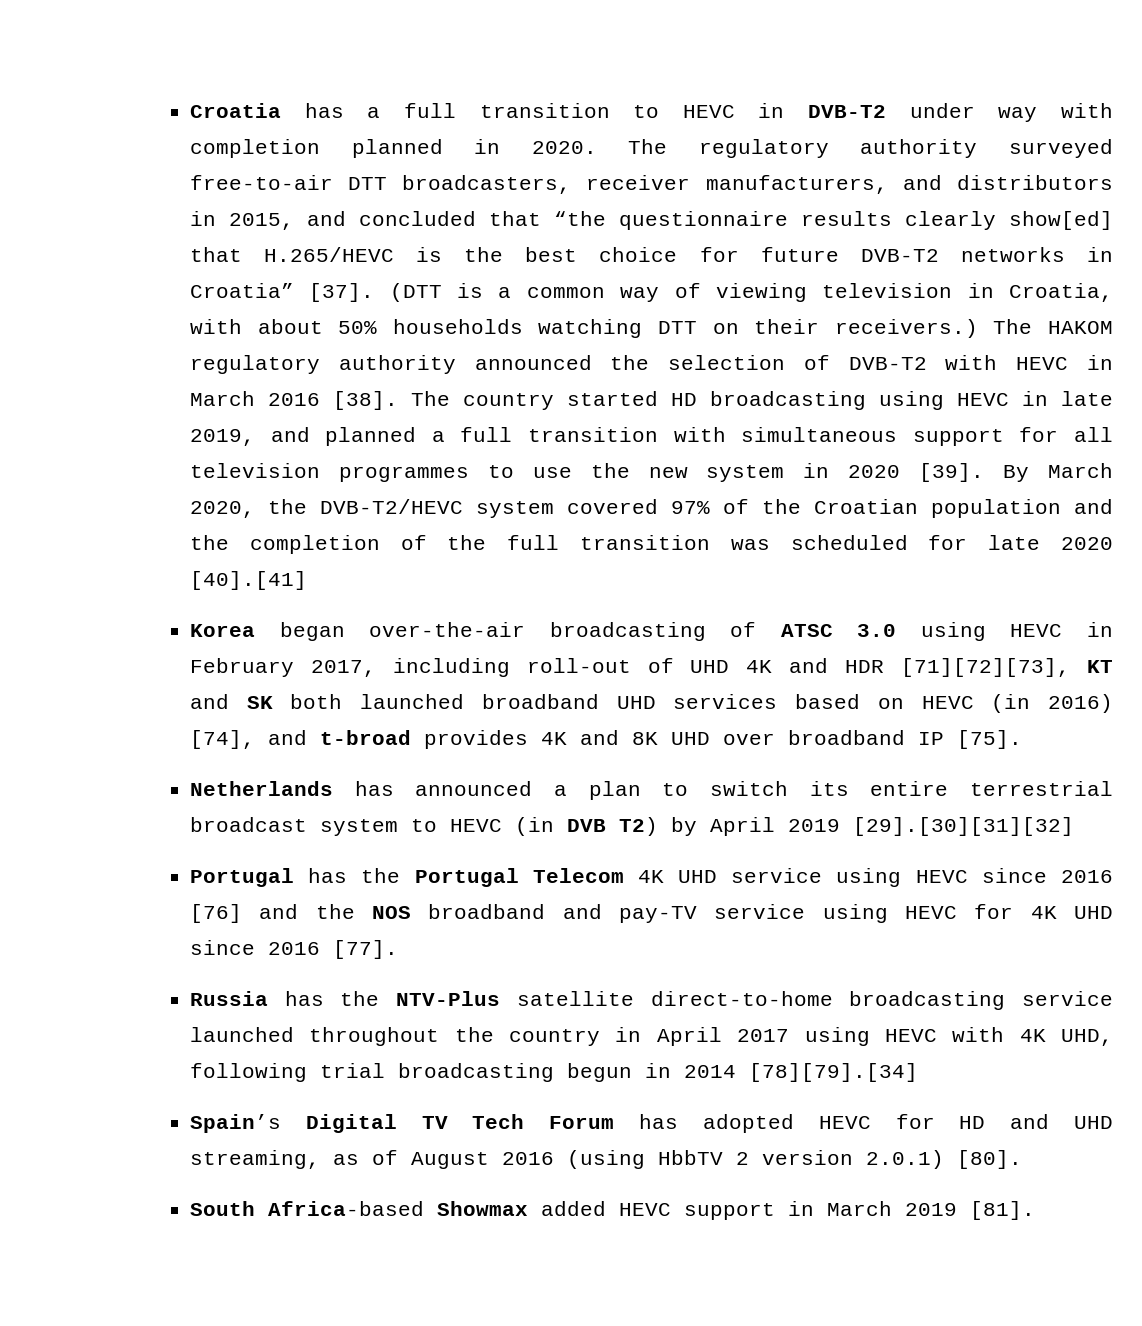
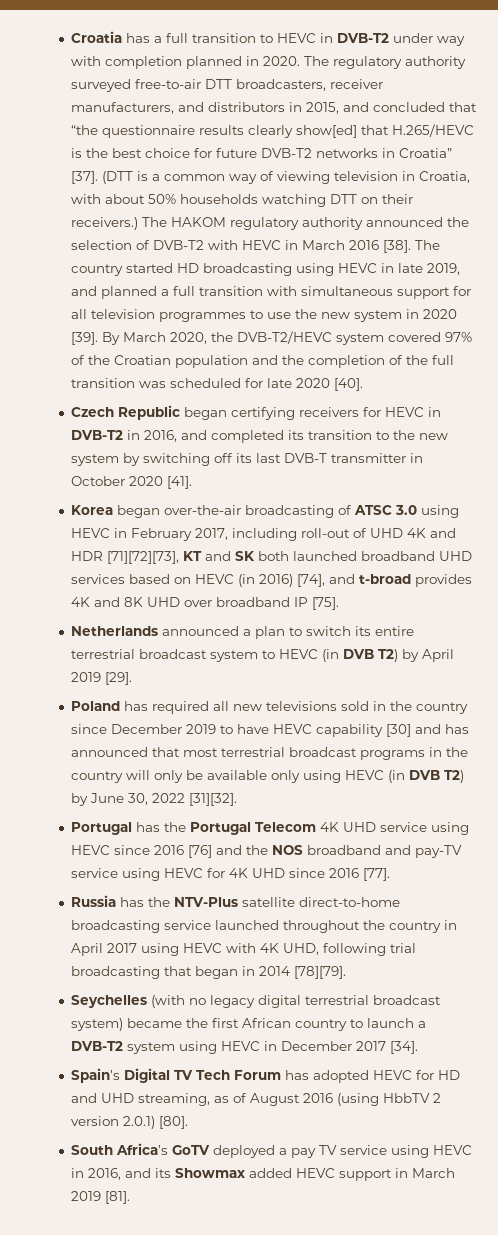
- By March 2020, the DVB-T2/HEVC system covered 97% of the Croatian population and the completion of the full transition was scheduled for late 2020 [40].[41]
+ By March 2020, the DVB-T2/HEVC system covered 97% of the Croatian population and the completion of the full transition was scheduled for late 2020 [40].
+ Czech Republic began certifying receivers for HEVC in DVB-T2 in 2016, and completed its transition to the new system by switching off its last DVB-T transmitter in October 2020 [41].
- Netherlands has announced a plan to switch its entire terrestrial broadcast system to HEVC (in DVB T2) by April 2019 [29].[30][31][32]
+ Netherlands announced a plan to switch its entire terrestrial broadcast system to HEVC (in DVB T2) by April 2019 [29].
+ Poland has required all new televisions sold in the country since December 2019 to have HEVC capability [30] and has announced that most terrestrial broadcast programs in the country will only be available only using HEVC (in DVB T2) by June 30, 2022 [31][32].
- Russia has the NTV-Plus satellite direct-to-home broadcasting service launched throughout the country in April 2017 using HEVC with 4K UHD, following trial broadcasting begun in 2014 [78][79].[34]
+ Russia has the NTV-Plus satellite direct-to-home broadcasting service launched throughout the country in April 2017 using HEVC with 4K UHD, following trial broadcasting that began in 2014 [78][79].
+ Seychelles (with no legacy digital terrestrial broadcast system) became the first African country to launch a DVB-T2 system using HEVC in December 2017 [34].
- South Africa-based Showmax added HEVC support in March 2019 [81].
+ South Africa’s GoTV deployed a pay TV service using HEVC in 2016, and its Showmax added HEVC support in March 2019 [81].

